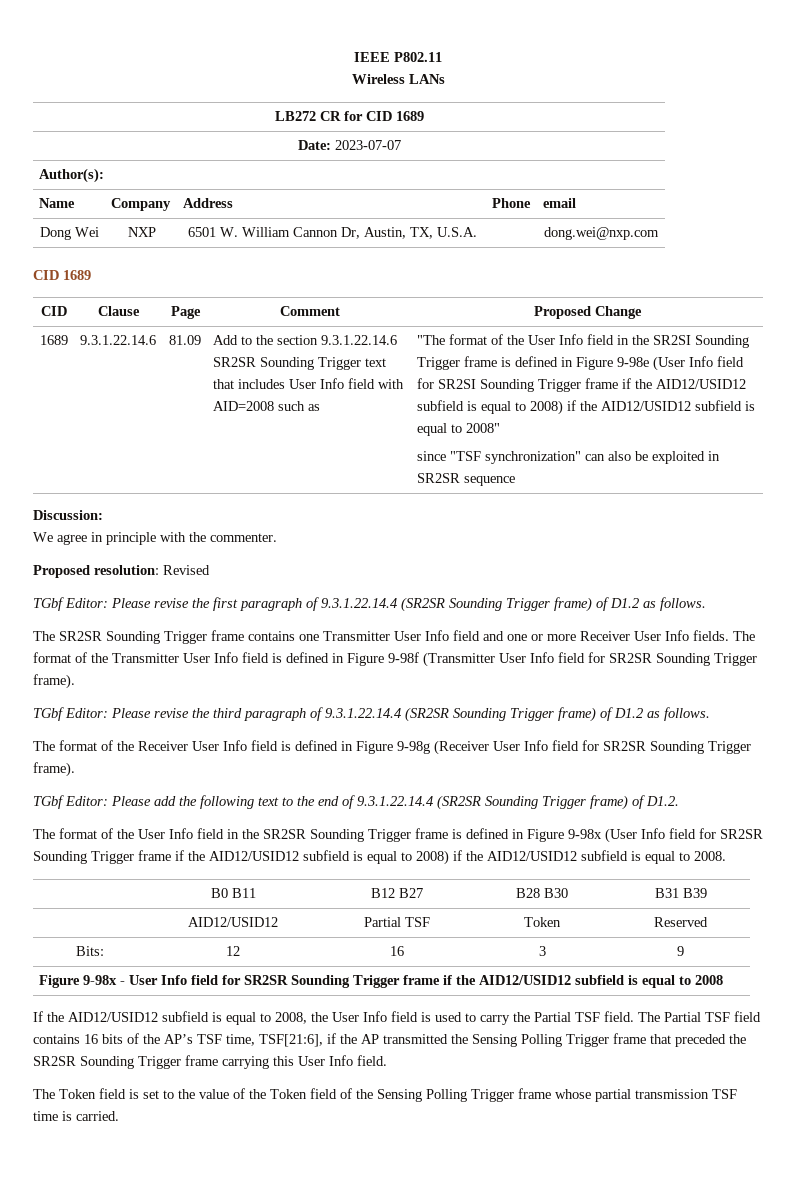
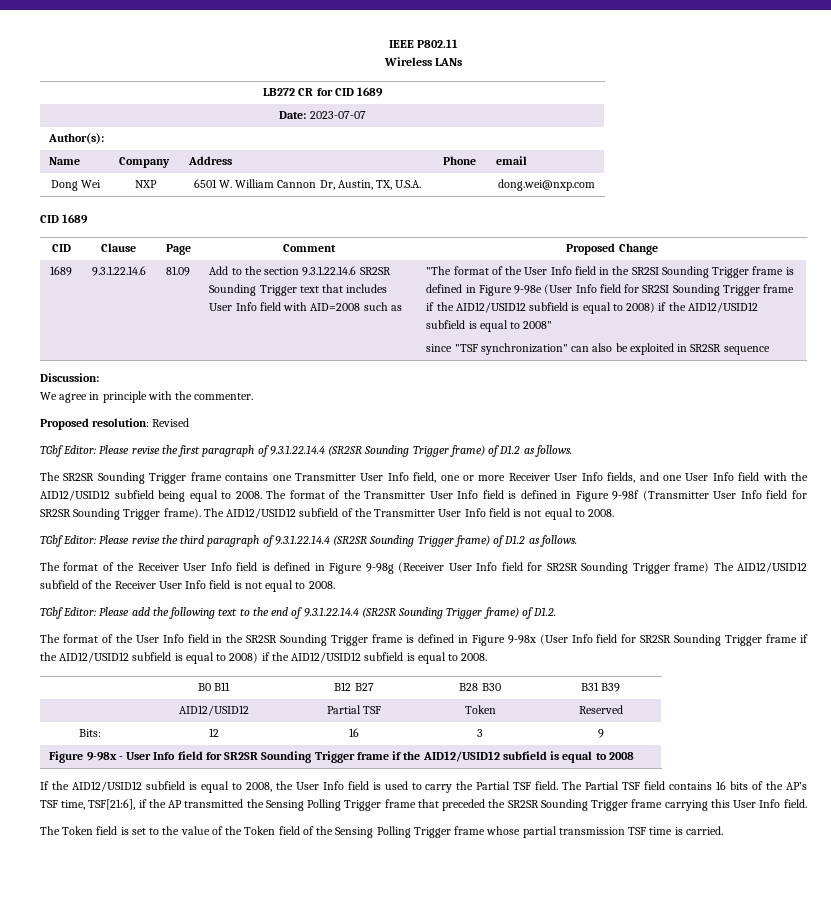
- The SR2SR Sounding Trigger frame contains one Transmitter User Info field and one or more Receiver User Info fields.
+ The SR2SR Sounding Trigger frame contains one Transmitter User Info field, one or more Receiver User Info fields, and one User Info field with the AID12/USID12 subfield being equal to 2008.
+ The AID12/USID12 subfield of the Transmitter User Info field is not equal to 2008.
- The format of the Receiver User Info field is defined in Figure 9-98g (Receiver User Info field for SR2SR Sounding Trigger frame).
+ The format of the Receiver User Info field is defined in Figure 9-98g (Receiver User Info field for SR2SR Sounding Trigger frame) The AID12/USID12 subfield of the Receiver User Info field is not equal to 2008.

